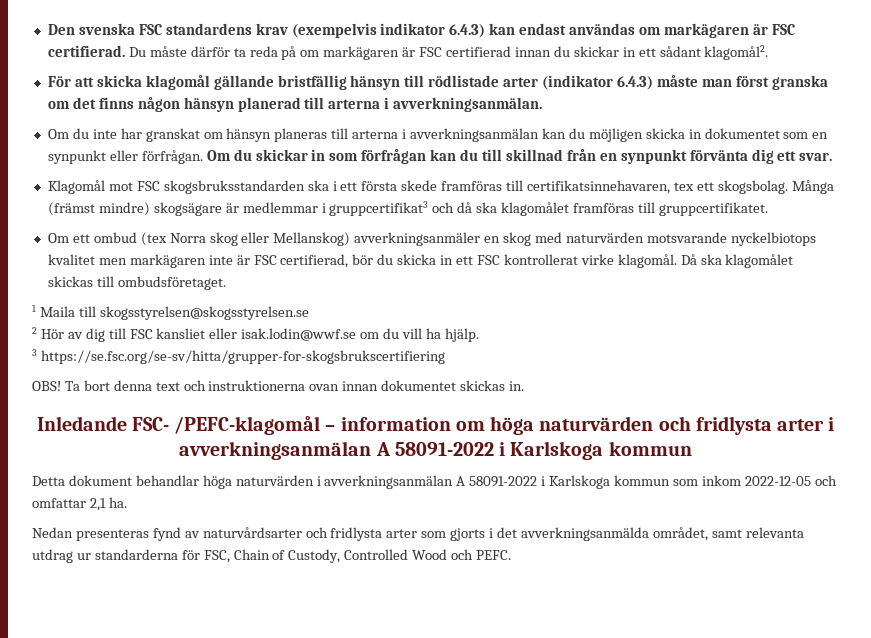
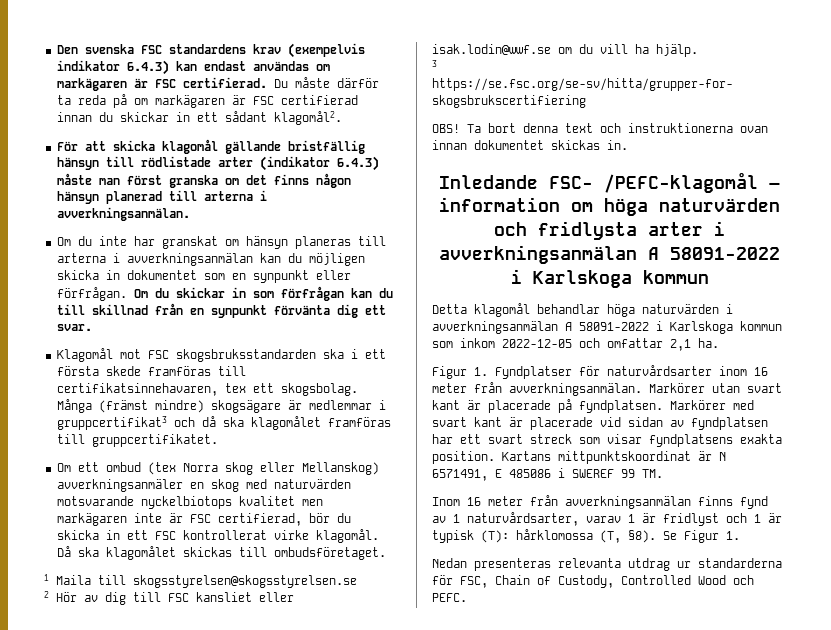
- Detta dokument behandlar höga naturvärden i avverkningsanmälan A 58091-2022 i Karlskoga kommun som inkom 2022-12-05 och omfattar 2,1 ha.
+ Detta klagomål behandlar höga naturvärden i avverkningsanmälan A 58091-2022 i Karlskoga kommun som inkom 2022-12-05 och omfattar 2,1 ha.
- Nedan presenteras fynd av naturvårdsarter och fridlysta arter som gjorts i det avverkningsanmälda området, samt relevanta utdrag ur standarderna för FSC, Chain of Custody, Controlled Wood och PEFC.
+ Figur 1. Fyndplatser för naturvårdsarter inom 16 meter från avverkningsanmälan. Markörer utan svart kant är placerade på fyndplatsen. Markörer med svart kant är placerade vid sidan av fyndplatsen har ett svart streck som visar fyndplatsens exakta position. Kartans mittpunktskoordinat är N 6571491, E 485086 i SWEREF 99 TM.
+ Inom 16 meter från avverkningsanmälan finns fynd av 1 naturvårdsarter, varav 1 är fridlyst och 1 är typisk (T): hårklomossa (T, §8). Se Figur 1.
+ Nedan presenteras relevanta utdrag ur standarderna för FSC, Chain of Custody, Controlled Wood och PEFC.

